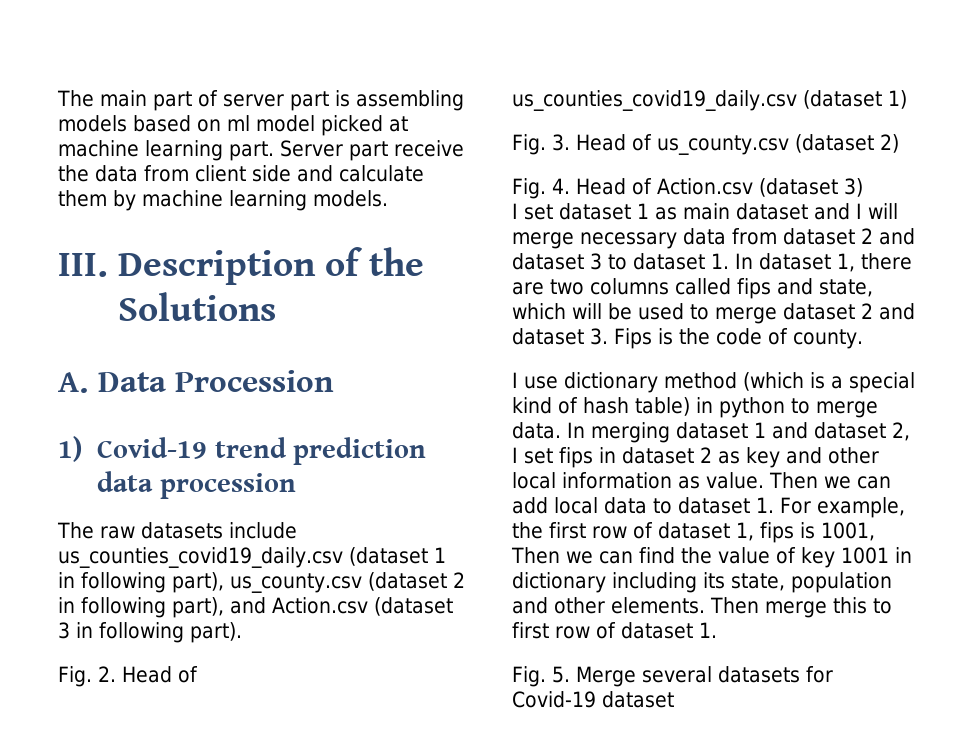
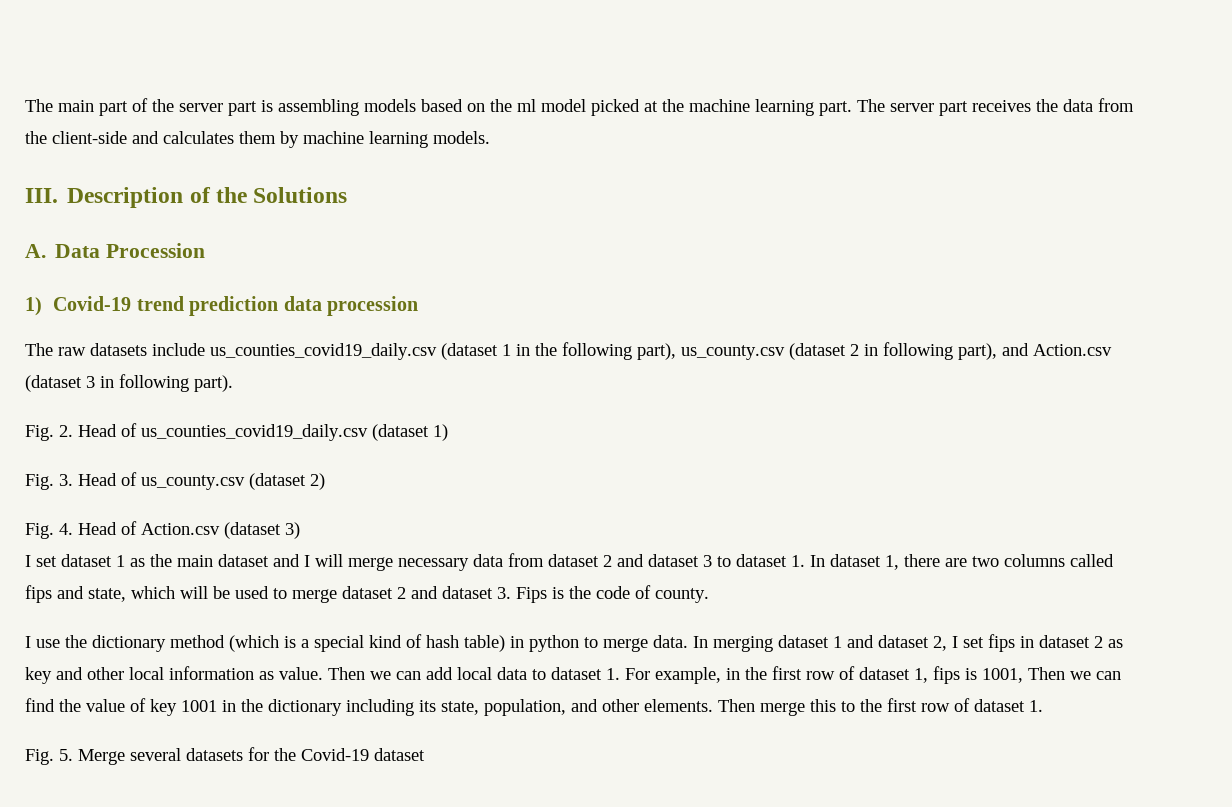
- The main part of server part is assembling models based on ml model picked at machine learning part.
+ The main part of the server part is assembling models based on the ml model picked at the machine learning part.
- Server part receive the data from client side and calculate them by machine learning models.
+ The server part receives the data from the client-side and calculates them by machine learning models.
- The raw datasets include us_counties_covid19_daily.csv (dataset 1 in following part), us_county.csv (dataset 2 in following part), and Action.csv (dataset 3 in following part).
+ The raw datasets include us_counties_covid19_daily.csv (dataset 1 in the following part), us_county.csv (dataset 2 in following part), and Action.csv (dataset 3 in following part).
- I set dataset 1 as main dataset and I will merge necessary data from dataset 2 and dataset 3 to dataset 1. In dataset 1, there are two columns called fips and state, which will be used to merge dataset 2 and dataset 3. Fips is the code of county.
+ I set dataset 1 as the main dataset and I will merge necessary data from dataset 2 and dataset 3 to dataset 1. In dataset 1, there are two columns called fips and state, which will be used to merge dataset 2 and dataset 3. Fips is the code of county.
- I use dictionary method (which is a special kind of hash table) in python to merge data.
+ I use the dictionary method (which is a special kind of hash table) in python to merge data.
- Then we can add local data to dataset 1. For example, the first row of dataset 1, fips is 1001, Then we can find the value of key 1001 in dictionary including its state, population and other elements.
+ Then we can add local data to dataset 1. For example, in the first row of dataset 1, fips is 1001, Then we can find the value of key 1001 in the dictionary including its state, population, and other elements.
- Then merge this to first row of dataset 1.
+ Then merge this to the first row of dataset 1.
- Fig. 5. Merge several datasets for Covid-19 dataset
+ Fig. 5. Merge several datasets for the Covid-19 dataset

